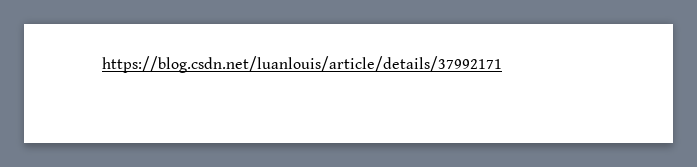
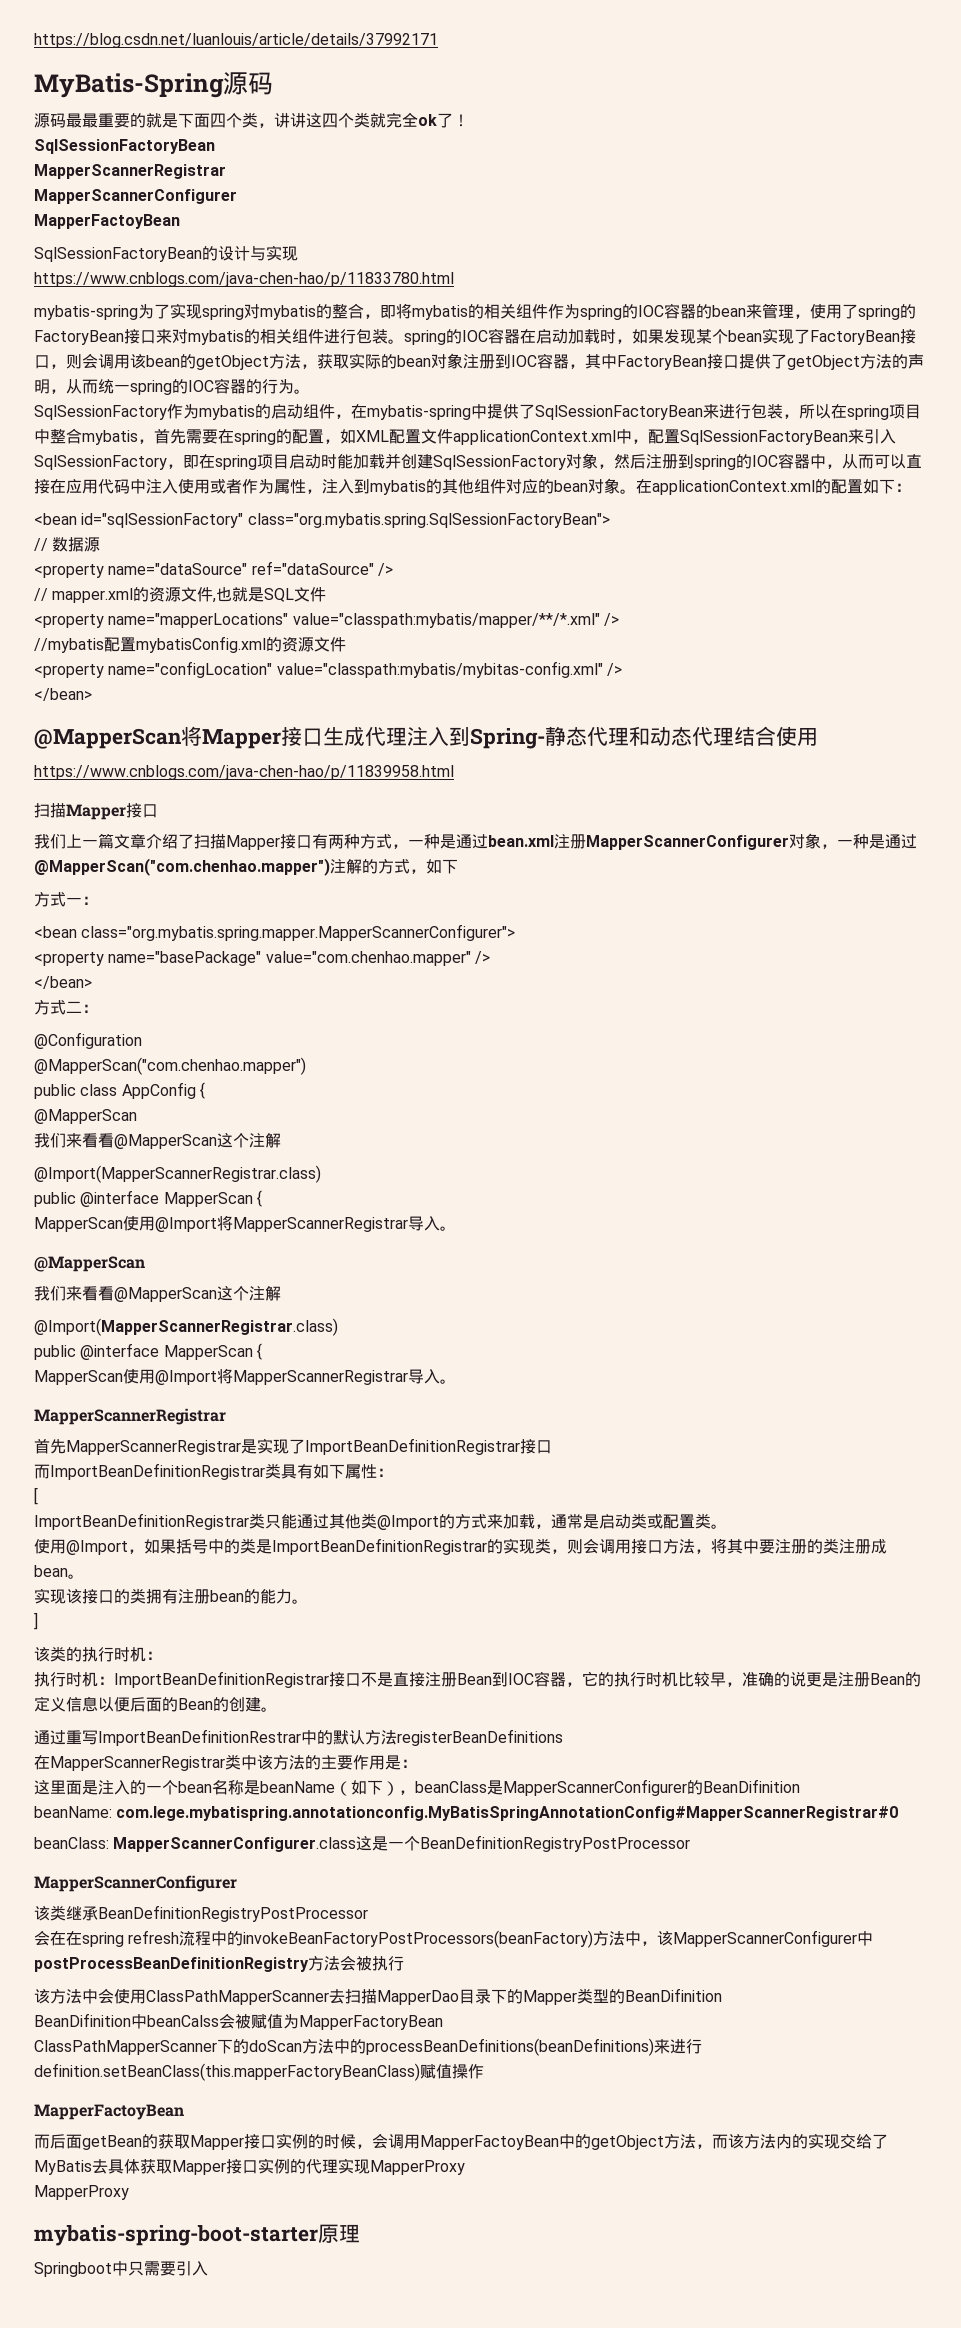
+ MyBatis-Spring源码
+ 源码最最重要的就是下面四个类，讲讲这四个类就完全ok了！
+ SqlSessionFactoryBean
+ MapperScannerRegistrar
+ MapperScannerConfigurer
+ MapperFactoyBean
+ SqlSessionFactoryBean的设计与实现
+ https://www.cnblogs.com/java-chen-hao/p/11833780.html
+ mybatis-spring为了实现spring对mybatis的整合，即将mybatis的相关组件作为spring的IOC容器的bean来管理，使用了spring的FactoryBean接口来对mybatis的相关组件进行包装。spring的IOC容器在启动加载时，如果发现某个bean实现了FactoryBean接口，则会调用该bean的getObject方法，获取实际的bean对象注册到IOC容器，其中FactoryBean接口提供了getObject方法的声明，从而统一spring的IOC容器的行为。
+ SqlSessionFactory作为mybatis的启动组件，在mybatis-spring中提供了SqlSessionFactoryBean来进行包装，所以在spring项目中整合mybatis，首先需要在spring的配置，如XML配置文件applicationContext.xml中，配置SqlSessionFactoryBean来引入SqlSessionFactory，即在spring项目启动时能加载并创建SqlSessionFactory对象，然后注册到spring的IOC容器中，从而可以直接在应用代码中注入使用或者作为属性，注入到mybatis的其他组件对应的bean对象。在applicationContext.xml的配置如下：
+ <bean id="sqlSessionFactory" class="org.mybatis.spring.SqlSessionFactoryBean">
+ // 数据源
+ <property name="dataSource" ref="dataSource" />
+ // mapper.xml的资源文件,也就是SQL文件
+ <property name="mapperLocations" value="classpath:mybatis/mapper/**/*.xml" />
+ //mybatis配置mybatisConfig.xml的资源文件
+ <property name="configLocation" value="classpath:mybatis/mybitas-config.xml" />
+ </bean>
+ @MapperScan将Mapper接口生成代理注入到Spring-静态代理和动态代理结合使用
+ https://www.cnblogs.com/java-chen-hao/p/11839958.html
+ 扫描Mapper接口
+ 我们上一篇文章介绍了扫描Mapper接口有两种方式，一种是通过bean.xml注册MapperScannerConfigurer对象，一种是通过@MapperScan("com.chenhao.mapper")注解的方式，如下
+ 方式一：
+ <bean class="org.mybatis.spring.mapper.MapperScannerConfigurer">
+ <property name="basePackage" value="com.chenhao.mapper" />
+ </bean>
+ 方式二：
+ @Configuration
+ @MapperScan("com.chenhao.mapper")
+ public class AppConfig {
+ @MapperScan
+ 我们来看看@MapperScan这个注解
+ @Import(MapperScannerRegistrar.class)
+ public @interface MapperScan {
+ MapperScan使用@Import将MapperScannerRegistrar导入。
+ @MapperScan
+ 我们来看看@MapperScan这个注解
+ @Import(MapperScannerRegistrar.class)
+ public @interface MapperScan {
+ MapperScan使用@Import将MapperScannerRegistrar导入。
+ MapperScannerRegistrar
+ 首先MapperScannerRegistrar是实现了ImportBeanDefinitionRegistrar接口
+ 而ImportBeanDefinitionRegistrar类具有如下属性：
+ [
+ ImportBeanDefinitionRegistrar类只能通过其他类@Import的方式来加载，通常是启动类或配置类。
+ 使用@Import，如果括号中的类是ImportBeanDefinitionRegistrar的实现类，则会调用接口方法，将其中要注册的类注册成bean。
+ 实现该接口的类拥有注册bean的能力。
+ ]
+ 该类的执行时机：
+ 执行时机：ImportBeanDefinitionRegistrar接口不是直接注册Bean到IOC容器，它的执行时机比较早，准确的说更是注册Bean的定义信息以便后面的Bean的创建。
+ 通过重写ImportBeanDefinitionRestrar中的默认方法registerBeanDefinitions
+ 在MapperScannerRegistrar类中该方法的主要作用是：
+ 这里面是注入的一个bean名称是beanName（如下），beanClass是MapperScannerConfigurer的BeanDifinition
+ beanName: com.lege.mybatispring.annotationconfig.MyBatisSpringAnnotationConfig#MapperScannerRegistrar#0
+ beanClass: MapperScannerConfigurer.class这是一个BeanDefinitionRegistryPostProcessor
+ MapperScannerConfigurer
+ 该类继承BeanDefinitionRegistryPostProcessor
+ 会在在spring refresh流程中的invokeBeanFactoryPostProcessors(beanFactory)方法中，该MapperScannerConfigurer中postProcessBeanDefinitionRegistry方法会被执行
+ 该方法中会使用ClassPathMapperScanner去扫描MapperDao目录下的Mapper类型的BeanDifinition
+ BeanDifinition中beanCalss会被赋值为MapperFactoryBean
+ ClassPathMapperScanner下的doScan方法中的processBeanDefinitions(beanDefinitions)来进行definition.setBeanClass(this.mapperFactoryBeanClass)赋值操作
+ MapperFactoyBean
+ 而后面getBean的获取Mapper接口实例的时候，会调用MapperFactoyBean中的getObject方法，而该方法内的实现交给了MyBatis去具体获取Mapper接口实例的代理实现MapperProxy
+ MapperProxy
+ mybatis-spring-boot-starter原理
+ Springboot中只需要引入

